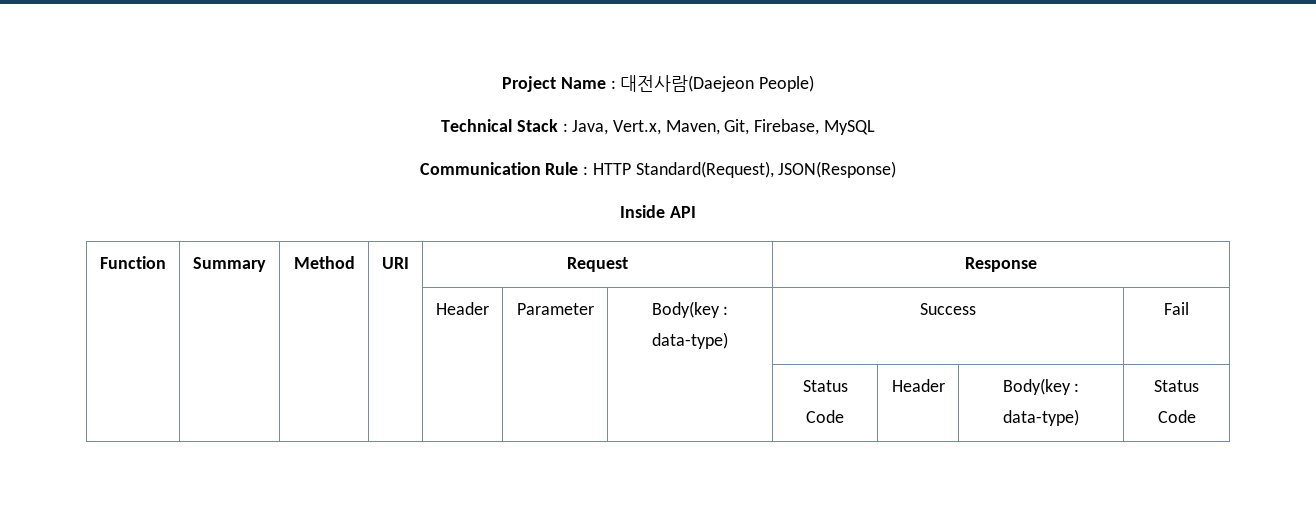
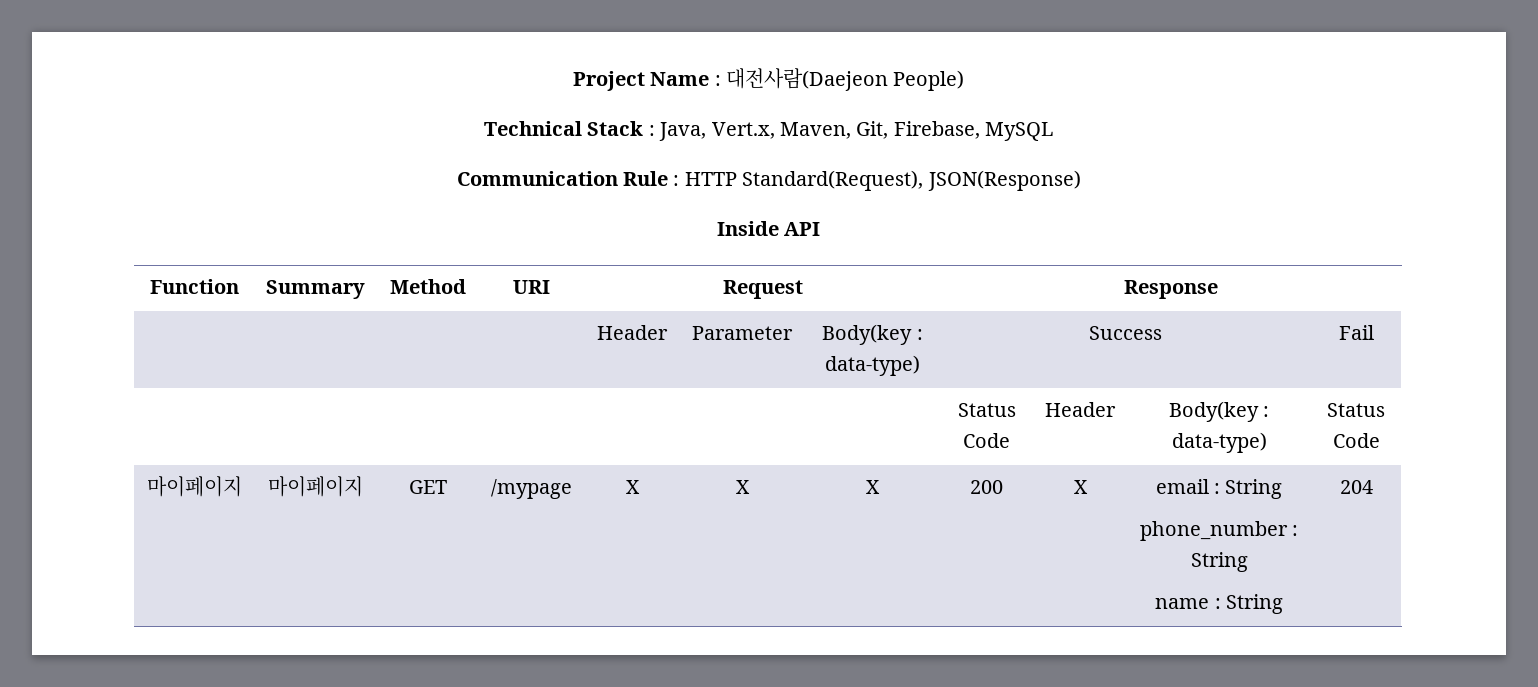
+ 마이페이지 | 마이페이지 | GET | /mypage | X | X | X | 200 | X | email : String
+ phone_number : String
+ name : String | 204

